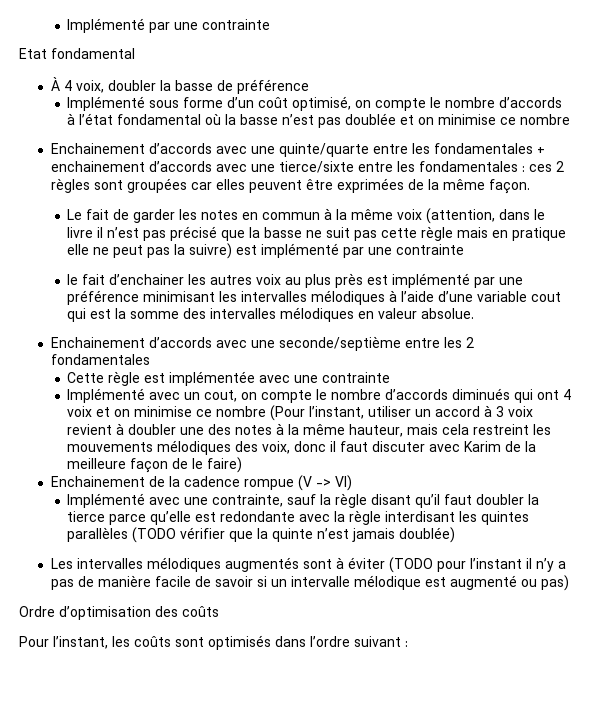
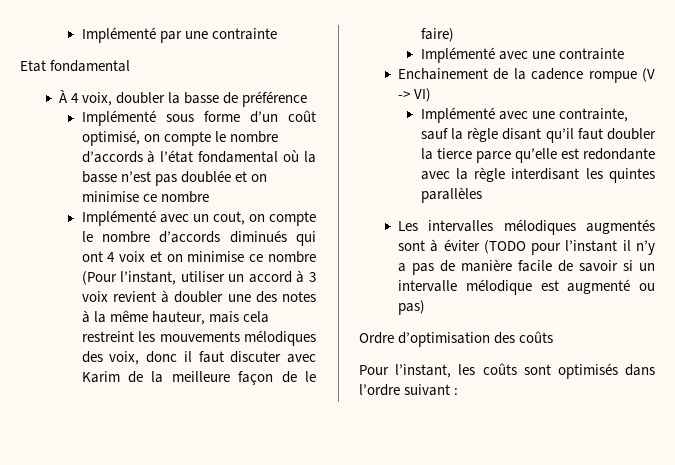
- Enchainement d’accords avec une quinte/quarte entre les fondamentales + enchainement d’accords avec une tierce/sixte entre les fondamentales : ces 2 règles sont groupées car elles peuvent être exprimées de la même façon.
- Le fait de garder les notes en commun à la même voix (attention, dans le livre il n’est pas précisé que la basse ne suit pas cette règle mais en pratique elle ne peut pas la suivre) est implémenté par une contrainte
- le fait d’enchainer les autres voix au plus près est implémenté par une préférence minimisant les intervalles mélodiques à l’aide d’une variable cout qui est la somme des intervalles mélodiques en valeur absolue.
- Enchainement d’accords avec une seconde/septième entre les 2 fondamentales
- Cette règle est implémentée avec une contrainte
+ Implémenté avec une contrainte
- Implémenté avec une contrainte, sauf la règle disant qu’il faut doubler la tierce parce qu’elle est redondante avec la règle interdisant les quintes parallèles (TODO vérifier que la quinte n’est jamais doublée)
+ Implémenté avec une contrainte, sauf la règle disant qu’il faut doubler la tierce parce qu’elle est redondante avec la règle interdisant les quintes parallèles

